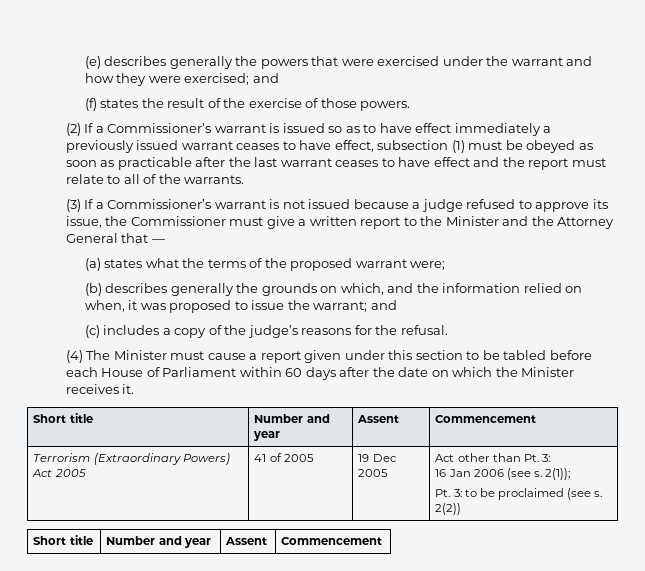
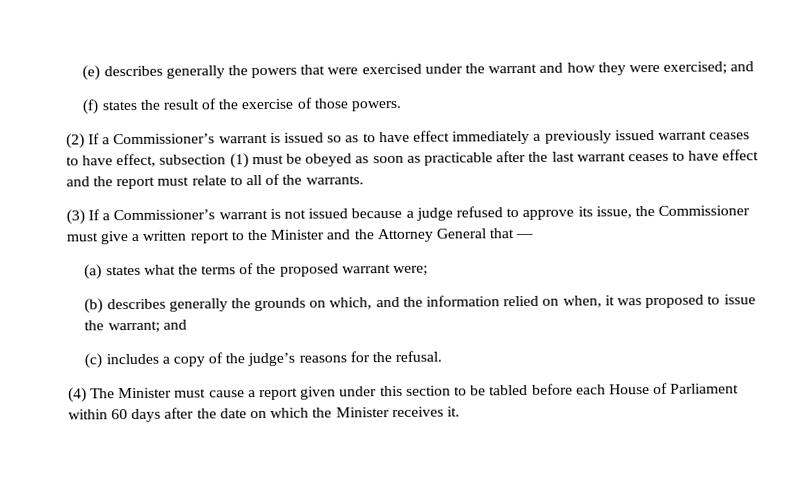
  (4) The Minister must cause a report given under this section to be tabled before each House of Parliament within 60 days after the date on which the Minister receives it.
- Short title | Number and year | Assent | Commencement
- Terrorism (Extraordinary Powers) Act 2005 | 41 of 2005 | 19 Dec 2005 | Act other than Pt. 3:
- 16 Jan 2006 (see s. 2(1));
- Pt. 3: to be proclaimed (see s. 2(2))
- Short title | Number and year | Assent | Commencement

